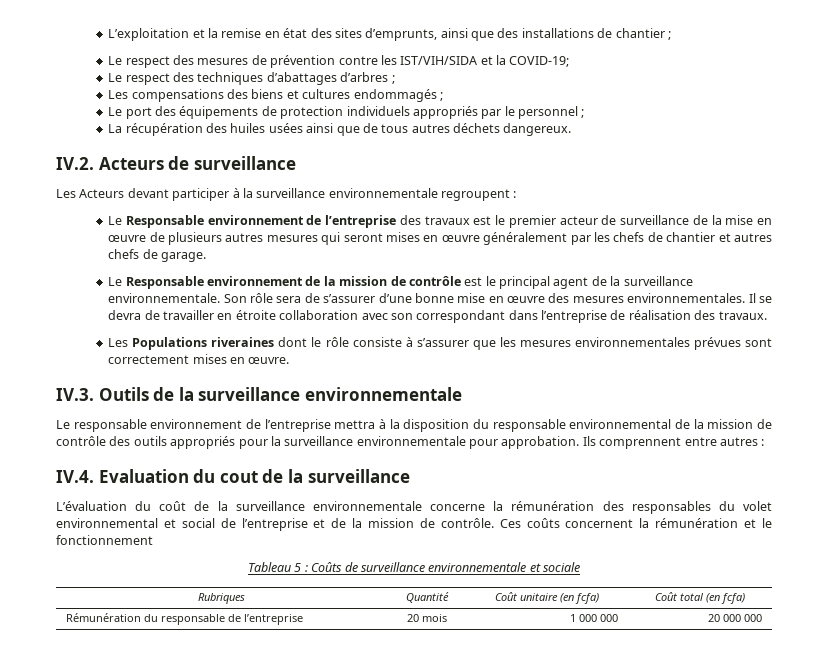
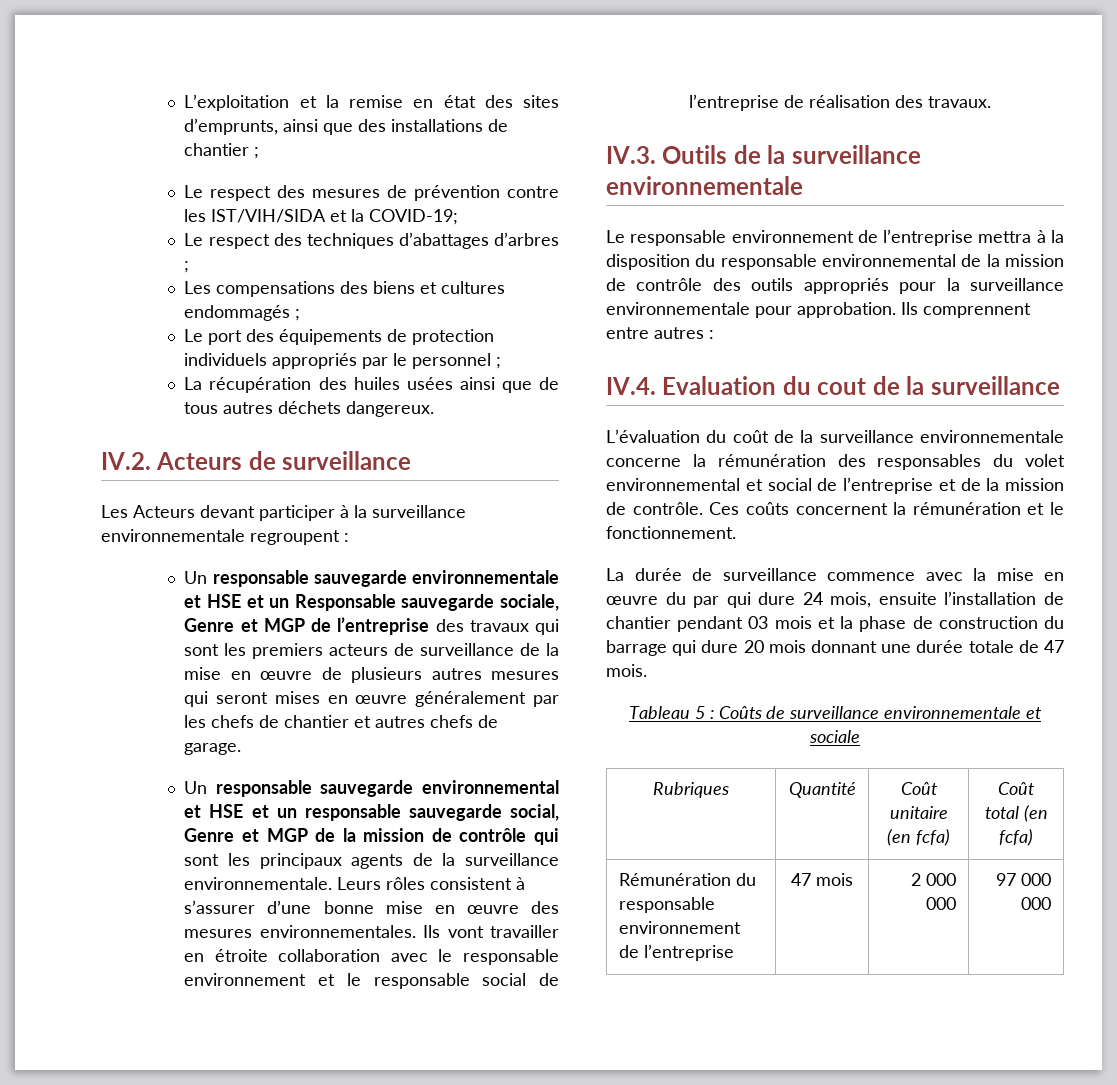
- Le Responsable environnement de l’entreprise des travaux est le premier acteur de surveillance de la mise en œuvre de plusieurs autres mesures qui seront mises en œuvre généralement par les chefs de chantier et autres chefs de garage.
+ Un responsable sauvegarde environnementale et HSE et un Responsable sauvegarde sociale, Genre et MGP de l’entreprise des travaux qui sont les premiers acteurs de surveillance de la mise en œuvre de plusieurs autres mesures qui seront mises en œuvre généralement par les chefs de chantier et autres chefs de garage.
- Le Responsable environnement de la mission de contrôle est le principal agent de la surveillance environnementale. Son rôle sera de s’assurer d’une bonne mise en œuvre des mesures environnementales.
+ Un responsable sauvegarde environnemental et HSE et un responsable sauvegarde social, Genre et MGP de la mission de contrôle qui sont les principaux agents de la surveillance environnementale. Leurs rôles consistent à s’assurer d’une bonne mise en œuvre des mesures environnementales.
- Il se devra de travailler en étroite collaboration avec son correspondant dans l’entreprise de réalisation des travaux.
+ Ils vont travailler en étroite collaboration avec le responsable environnement et le responsable social de l’entreprise de réalisation des travaux.
- Les Populations riveraines dont le rôle consiste à s’assurer que les mesures environnementales prévues sont correctement mises en œuvre.
- Ces coûts concernent la rémunération et le fonctionnement
+ Ces coûts concernent la rémunération et le fonctionnement.
+ La durée de surveillance commence avec la mise en œuvre du par qui dure 24 mois, ensuite l’installation de chantier pendant 03 mois et la phase de construction du barrage qui dure 20 mois donnant une durée totale de 47 mois.
- Rémunération du responsable de l’entreprise | 20 mois | 1 000 000 | 20 000 000
+ Rémunération du responsable environnement de l’entreprise | 47 mois | 2 000 000 | 97 000 000

